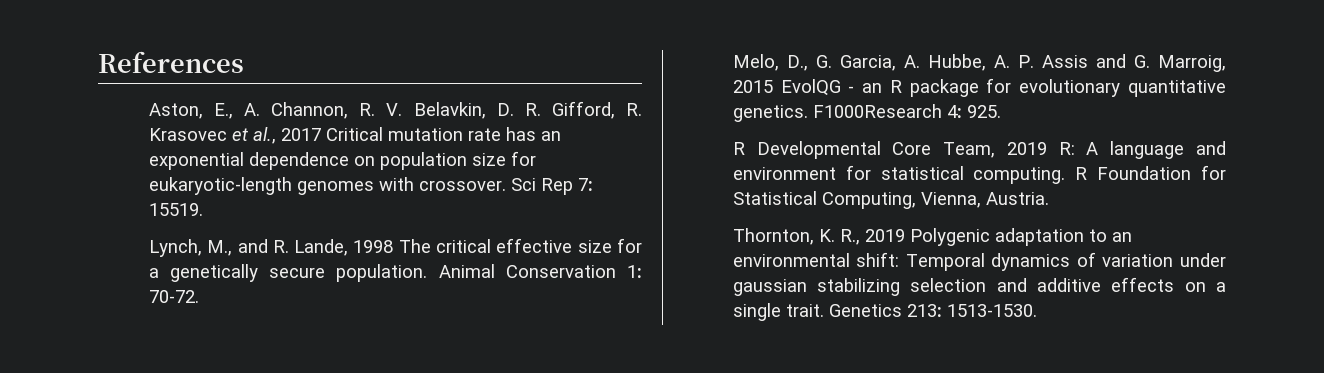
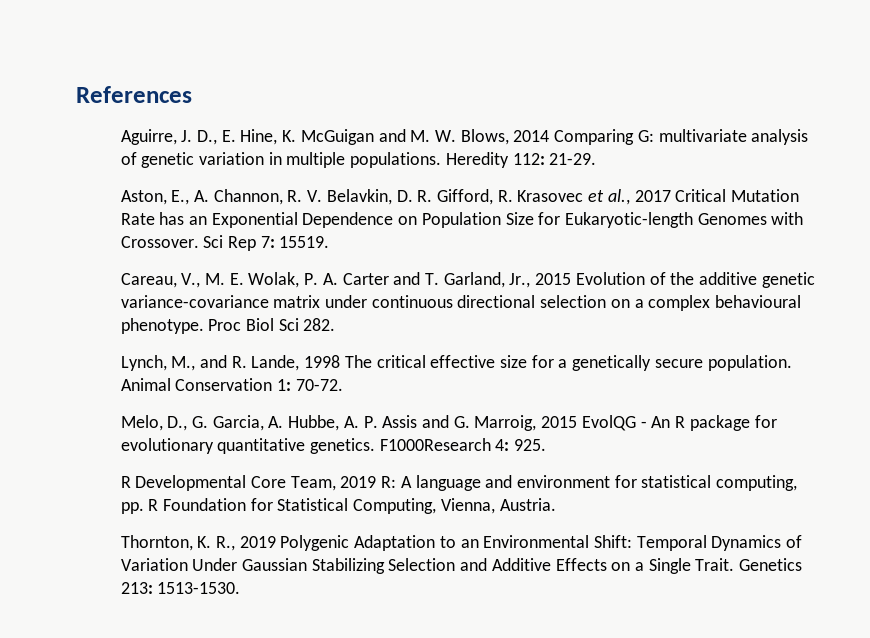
+ Aguirre, J. D., E. Hine, K. McGuigan and M. W. Blows, 2014 Comparing G: multivariate analysis of genetic variation in multiple populations. Heredity 112: 21-29.
- Aston, E., A. Channon, R. V. Belavkin, D. R. Gifford, R. Krasovec et al., 2017 Critical mutation rate has an exponential dependence on population size for eukaryotic-length genomes with crossover. Sci Rep 7: 15519.
+ Aston, E., A. Channon, R. V. Belavkin, D. R. Gifford, R. Krasovec et al., 2017 Critical Mutation Rate has an Exponential Dependence on Population Size for Eukaryotic-length Genomes with Crossover. Sci Rep 7: 15519.
+ Careau, V., M. E. Wolak, P. A. Carter and T. Garland, Jr., 2015 Evolution of the additive genetic variance-covariance matrix under continuous directional selection on a complex behavioural phenotype. Proc Biol Sci 282.
- Melo, D., G. Garcia, A. Hubbe, A. P. Assis and G. Marroig, 2015 EvolQG - an R package for evolutionary quantitative genetics.
+ Melo, D., G. Garcia, A. Hubbe, A. P. Assis and G. Marroig, 2015 EvolQG - An R package for evolutionary quantitative genetics.
- R Developmental Core Team, 2019 R: A language and environment for statistical computing. R Foundation for Statistical Computing, Vienna, Austria.
+ R Developmental Core Team, 2019 R: A language and environment for statistical computing, pp. R Foundation for Statistical Computing, Vienna, Austria.
- Thornton, K. R., 2019 Polygenic adaptation to an environmental shift: Temporal dynamics of variation under gaussian stabilizing selection and additive effects on a single trait.
+ Thornton, K. R., 2019 Polygenic Adaptation to an Environmental Shift: Temporal Dynamics of Variation Under Gaussian Stabilizing Selection and Additive Effects on a Single Trait.

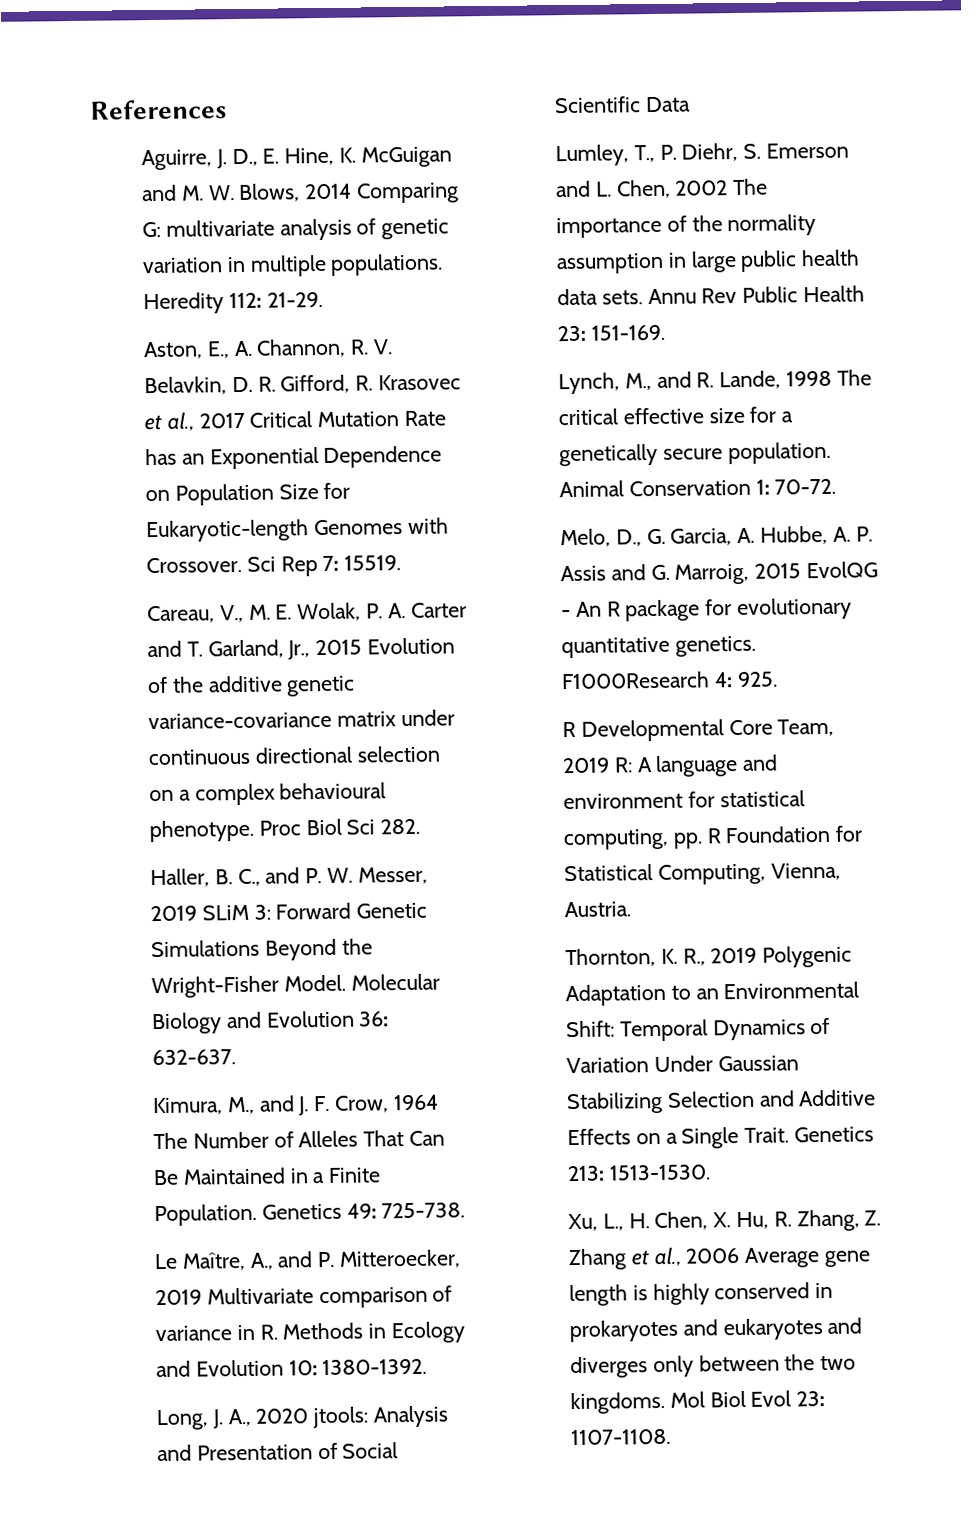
+ Haller, B. C., and P. W. Messer, 2019 SLiM 3: Forward Genetic Simulations Beyond the Wright-Fisher Model. Molecular Biology and Evolution 36: 632-637.
+ Kimura, M., and J. F. Crow, 1964 The Number of Alleles That Can Be Maintained in a Finite Population. Genetics 49: 725-738.
+ Le Maître, A., and P. Mitteroecker, 2019 Multivariate comparison of variance in R. Methods in Ecology and Evolution 10: 1380-1392.
+ Long, J. A., 2020 jtools: Analysis and Presentation of Social Scientific Data
+ Lumley, T., P. Diehr, S. Emerson and L. Chen, 2002 The importance of the normality assumption in large public health data sets. Annu Rev Public Health 23: 151-169.
+ Xu, L., H. Chen, X. Hu, R. Zhang, Z. Zhang et al., 2006 Average gene length is highly conserved in prokaryotes and eukaryotes and diverges only between the two kingdoms. Mol Biol Evol 23: 1107-1108.

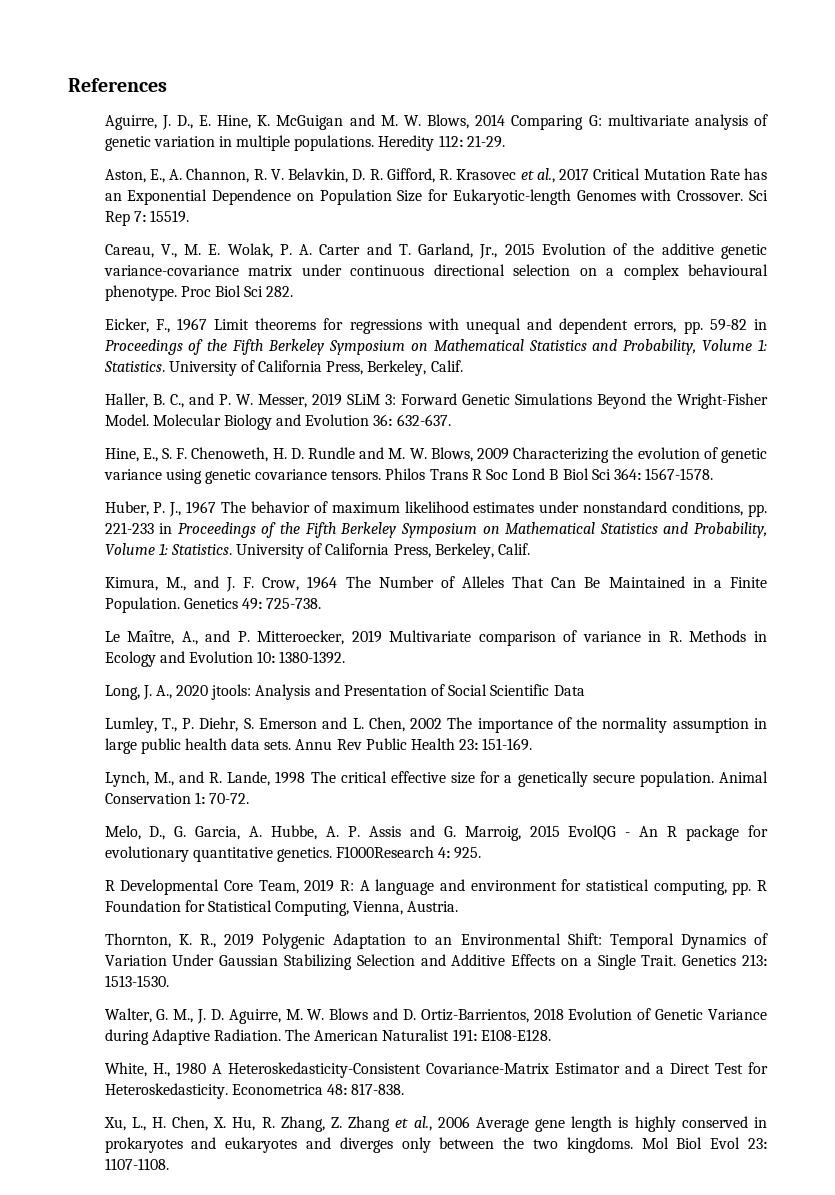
+ Eicker, F., 1967 Limit theorems for regressions with unequal and dependent errors, pp. 59-82 in Proceedings of the Fifth Berkeley Symposium on Mathematical Statistics and Probability, Volume 1: Statistics. University of California Press, Berkeley, Calif.
+ Hine, E., S. F. Chenoweth, H. D. Rundle and M. W. Blows, 2009 Characterizing the evolution of genetic variance using genetic covariance tensors. Philos Trans R Soc Lond B Biol Sci 364: 1567-1578.
+ Huber, P. J., 1967 The behavior of maximum likelihood estimates under nonstandard conditions, pp. 221-233 in Proceedings of the Fifth Berkeley Symposium on Mathematical Statistics and Probability, Volume 1: Statistics. University of California Press, Berkeley, Calif.
+ Walter, G. M., J. D. Aguirre, M. W. Blows and D. Ortiz-Barrientos, 2018 Evolution of Genetic Variance during Adaptive Radiation. The American Naturalist 191: E108-E128.
+ White, H., 1980 A Heteroskedasticity-Consistent Covariance-Matrix Estimator and a Direct Test for Heteroskedasticity. Econometrica 48: 817-838.

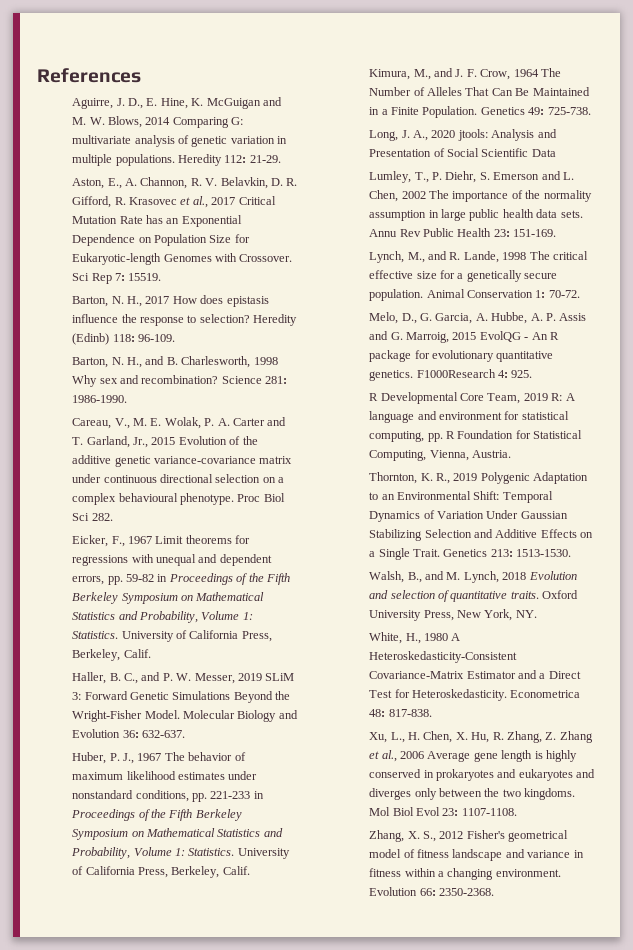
+ Barton, N. H., 2017 How does epistasis influence the response to selection? Heredity (Edinb) 118: 96-109.
+ Barton, N. H., and B. Charlesworth, 1998 Why sex and recombination? Science 281: 1986-1990.
- Hine, E., S. F. Chenoweth, H. D. Rundle and M. W. Blows, 2009 Characterizing the evolution of genetic variance using genetic covariance tensors. Philos Trans R Soc Lond B Biol Sci 364: 1567-1578.
- Le Maître, A., and P. Mitteroecker, 2019 Multivariate comparison of variance in R. Methods in Ecology and Evolution 10: 1380-1392.
- Walter, G. M., J. D. Aguirre, M. W. Blows and D. Ortiz-Barrientos, 2018 Evolution of Genetic Variance during Adaptive Radiation. The American Naturalist 191: E108-E128.
+ Walsh, B., and M. Lynch, 2018 Evolution and selection of quantitative traits. Oxford University Press, New York, NY.
+ Zhang, X. S., 2012 Fisher's geometrical model of fitness landscape and variance in fitness within a changing environment. Evolution 66: 2350-2368.

